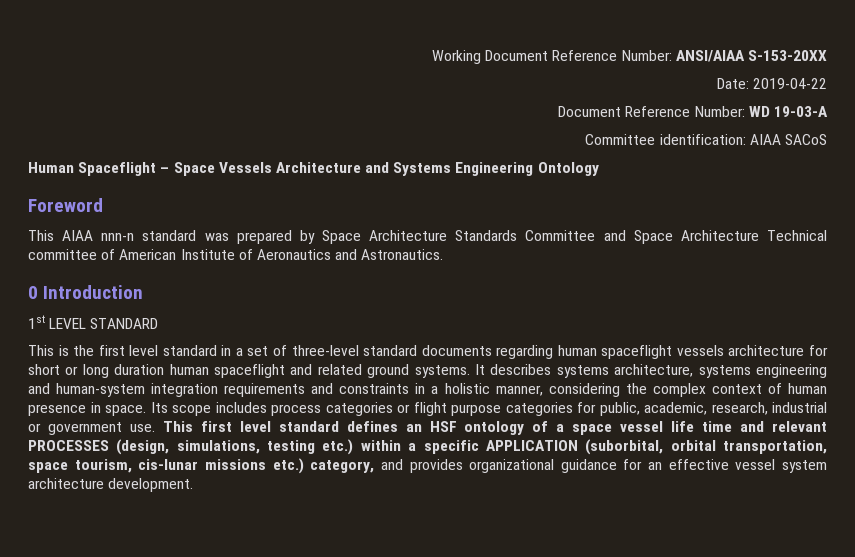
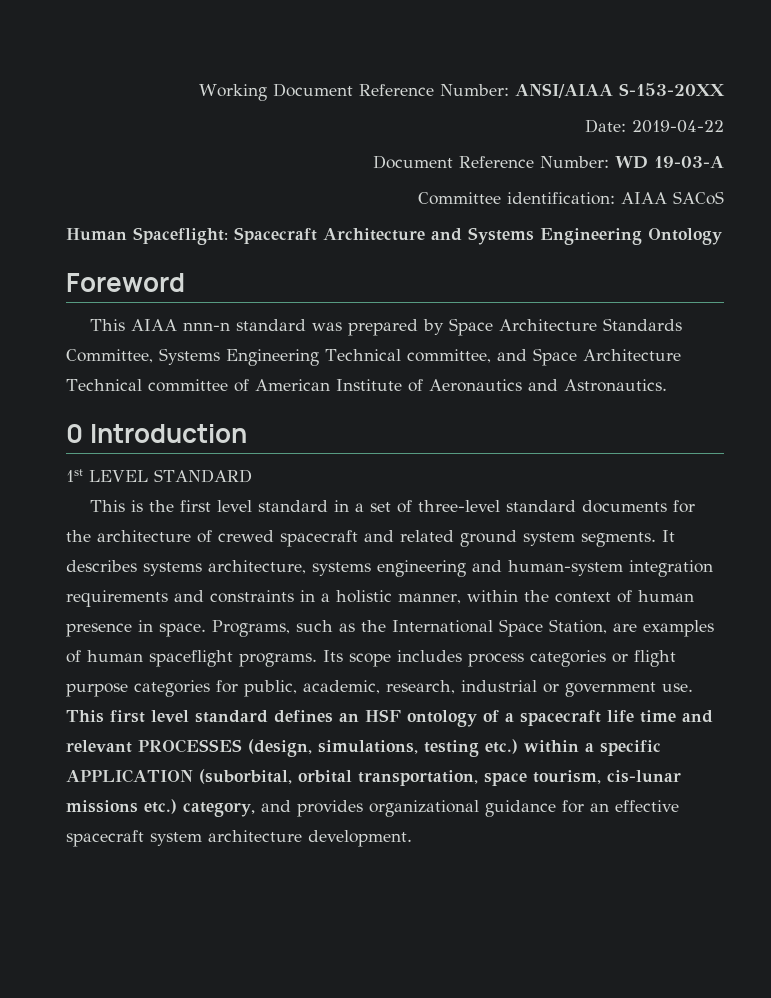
- Human Spaceflight – Space Vessels Architecture and Systems Engineering Ontology
+ Human Spaceflight: Spacecraft Architecture and Systems Engineering Ontology
- This AIAA nnn-n standard was prepared by Space Architecture Standards Committee and Space Architecture Technical committee of American Institute of Aeronautics and Astronautics.
+ This AIAA nnn-n standard was prepared by Space Architecture Standards Committee, Systems Engineering Technical committee, and Space Architecture Technical committee of American Institute of Aeronautics and Astronautics.
- This is the first level standard in a set of three-level standard documents regarding human spaceflight vessels architecture for short or long duration human spaceflight and related ground systems.
+ This is the first level standard in a set of three-level standard documents for the architecture of crewed spacecraft and related ground system segments.
- It describes systems architecture, systems engineering and human-system integration requirements and constraints in a holistic manner, considering the complex context of human presence in space.
+ It describes systems architecture, systems engineering and human-system integration requirements and constraints in a holistic manner, within the context of human presence in space.
+ Programs, such as the International Space Station, are examples of human spaceflight programs.
- This first level standard defines an HSF ontology of a space vessel life time and relevant PROCESSES (design, simulations, testing etc.) within a specific APPLICATION (suborbital, orbital transportation, space tourism, cis-lunar missions etc.) category, and provides organizational guidance for an effective vessel system architecture development.
+ This first level standard defines an HSF ontology of a spacecraft life time and relevant PROCESSES (design, simulations, testing etc.) within a specific APPLICATION (suborbital, orbital transportation, space tourism, cis-lunar missions etc.) category, and provides organizational guidance for an effective spacecraft system architecture development.

